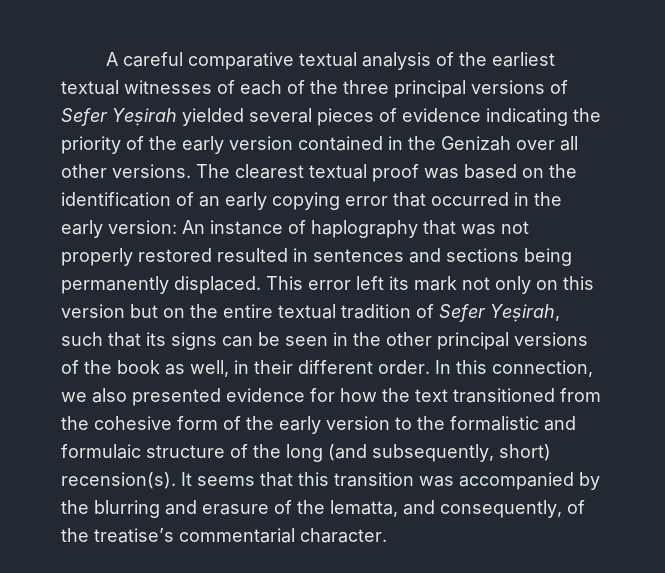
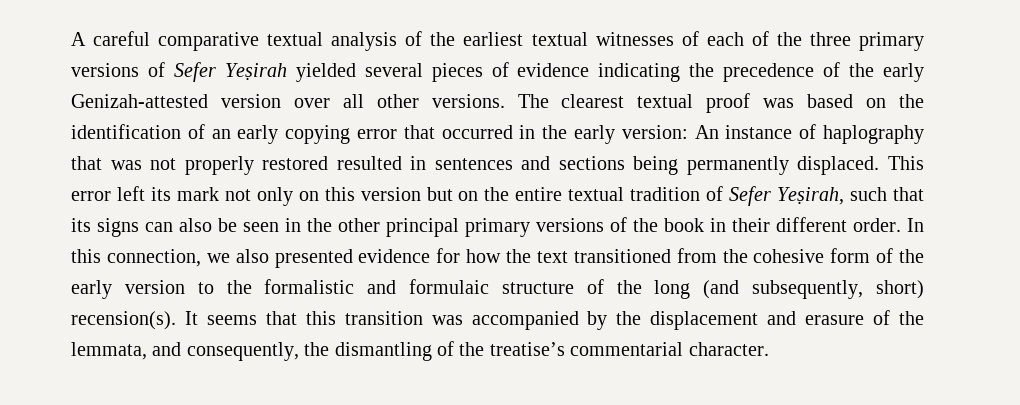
- A careful comparative textual analysis of the earliest textual witnesses of each of the three principal versions of Sefer Yeṣirah yielded several pieces of evidence indicating the priority of the early version contained in the Genizah over all other versions.
+ A careful comparative textual analysis of the earliest textual witnesses of each of the three primary versions of Sefer Yeṣirah yielded several pieces of evidence indicating the precedence of the early Genizah-attested version over all other versions.
- This error left its mark not only on this version but on the entire textual tradition of Sefer Yeṣirah, such that its signs can be seen in the other principal versions of the book as well, in their different order.
+ This error left its mark not only on this version but on the entire textual tradition of Sefer Yeṣirah, such that its signs can also be seen in the other principal primary versions of the book in their different order.
- It seems that this transition was accompanied by the blurring and erasure of the lematta, and consequently, of the treatise’s commentarial character.
+ It seems that this transition was accompanied by the displacement and erasure of the lemmata, and consequently, the dismantling of the treatise’s commentarial character.

